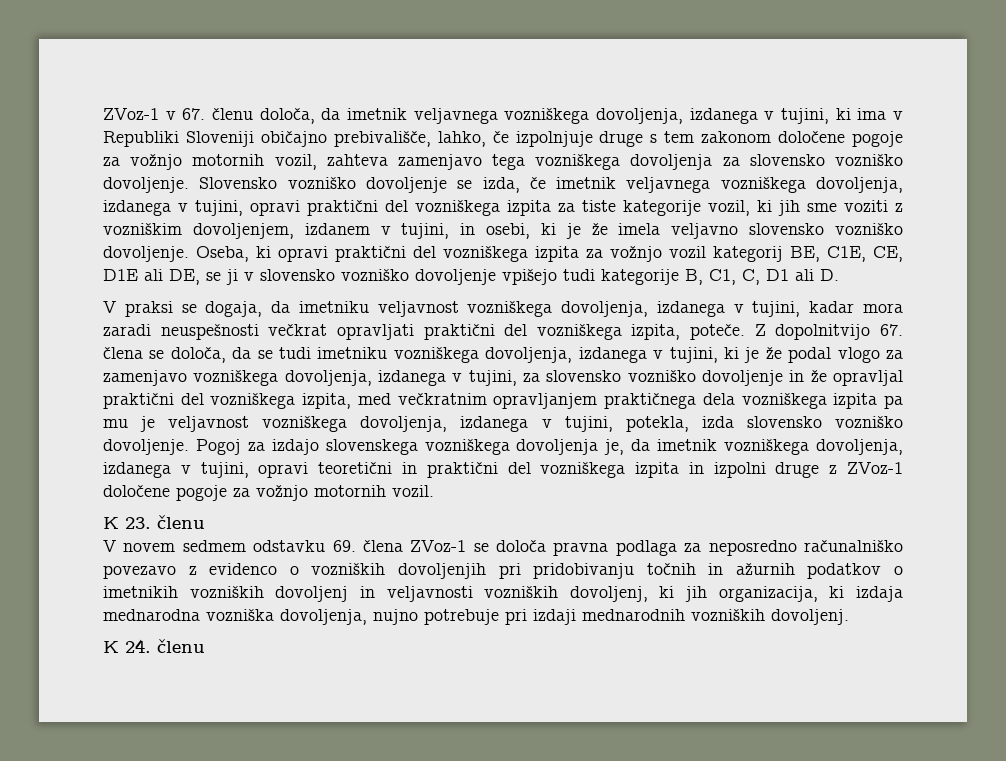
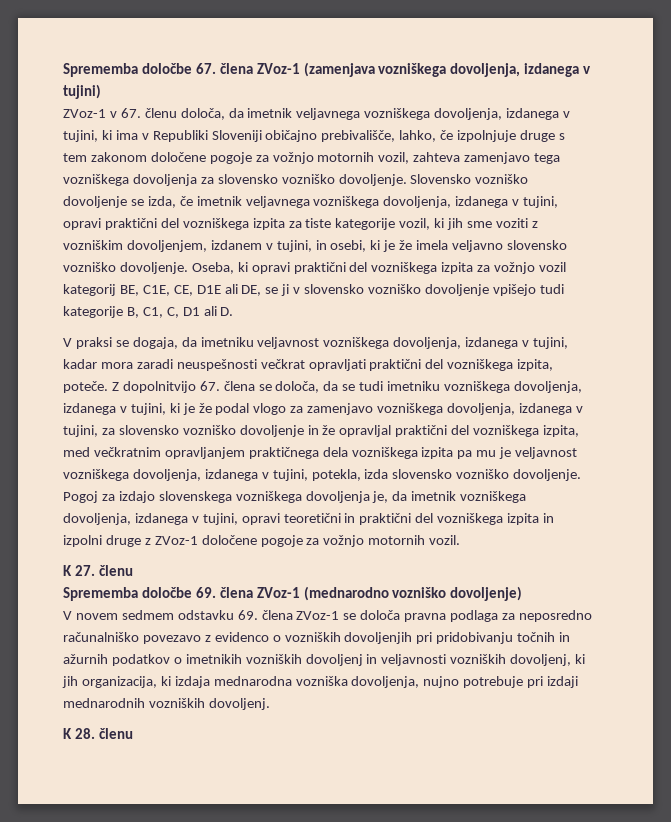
+ Sprememba določbe 67. člena ZVoz-1 (zamenjava vozniškega dovoljenja, izdanega v tujini)
- K 23. členu
+ K 27. členu
+ Sprememba določbe 69. člena ZVoz-1 (mednarodno vozniško dovoljenje)
- K 24. členu
+ K 28. členu

